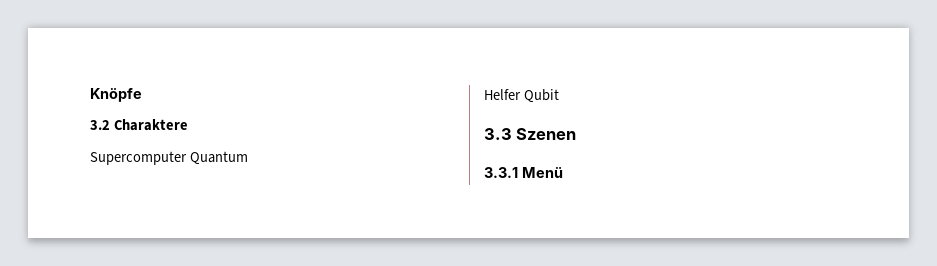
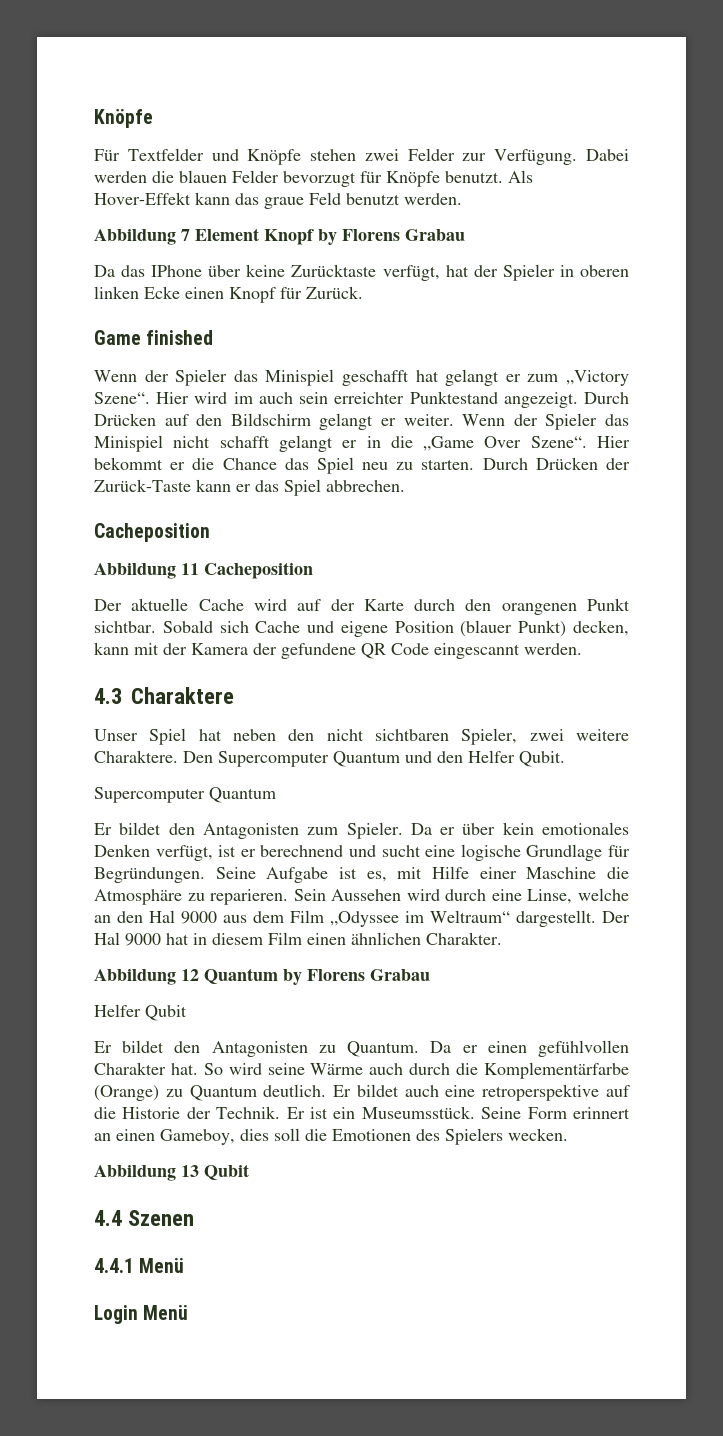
- 3.2 Charaktere
+ Für Textfelder und Knöpfe stehen zwei Felder zur Verfügung. Dabei werden die blauen Felder bevorzugt für Knöpfe benutzt. Als Hover-Effekt kann das graue Feld benutzt werden.
+ Abbildung 7 Element Knopf by Florens Grabau
+ Da das IPhone über keine Zurücktaste verfügt, hat der Spieler in oberen linken Ecke einen Knopf für Zurück.
+ Game finished
+ Wenn der Spieler das Minispiel geschafft hat gelangt er zum „Victory Szene“. Hier wird im auch sein erreichter Punktestand angezeigt. Durch Drücken auf den Bildschirm gelangt er weiter. Wenn der Spieler das Minispiel nicht schafft gelangt er in die „Game Over Szene“. Hier bekommt er die Chance das Spiel neu zu starten. Durch Drücken der Zurück-Taste kann er das Spiel abbrechen.
+ Cacheposition
+ Abbildung 11 Cacheposition
+ Der aktuelle Cache wird auf der Karte durch den orangenen Punkt sichtbar. Sobald sich Cache und eigene Position (blauer Punkt) decken, kann mit der Kamera der gefundene QR Code eingescannt werden.
+ 4.3 Charaktere
+ Unser Spiel hat neben den nicht sichtbaren Spieler, zwei weitere Charaktere. Den Supercomputer Quantum und den Helfer Qubit.
  Supercomputer Quantum
+ Er bildet den Antagonisten zum Spieler. Da er über kein emotionales Denken verfügt, ist er berechnend und sucht eine logische Grundlage für Begründungen. Seine Aufgabe ist es, mit Hilfe einer Maschine die Atmosphäre zu reparieren. Sein Aussehen wird durch eine Linse, welche an den Hal 9000 aus dem Film „Odyssee im Weltraum“ dargestellt. Der Hal 9000 hat in diesem Film einen ähnlichen Charakter.
+ Abbildung 12 Quantum by Florens Grabau
  Helfer Qubit
- 3.3 Szenen
+ Er bildet den Antagonisten zu Quantum. Da er einen gefühlvollen Charakter hat. So wird seine Wärme auch durch die Komplementärfarbe (Orange) zu Quantum deutlich. Er bildet auch eine retroperspektive auf die Historie der Technik. Er ist ein Museumsstück. Seine Form erinnert an einen Gameboy, dies soll die Emotionen des Spielers wecken.
+ Abbildung 13 Qubit
+ 4.4 Szenen
- 3.3.1 Menü
+ 4.4.1 Menü
+ Login Menü

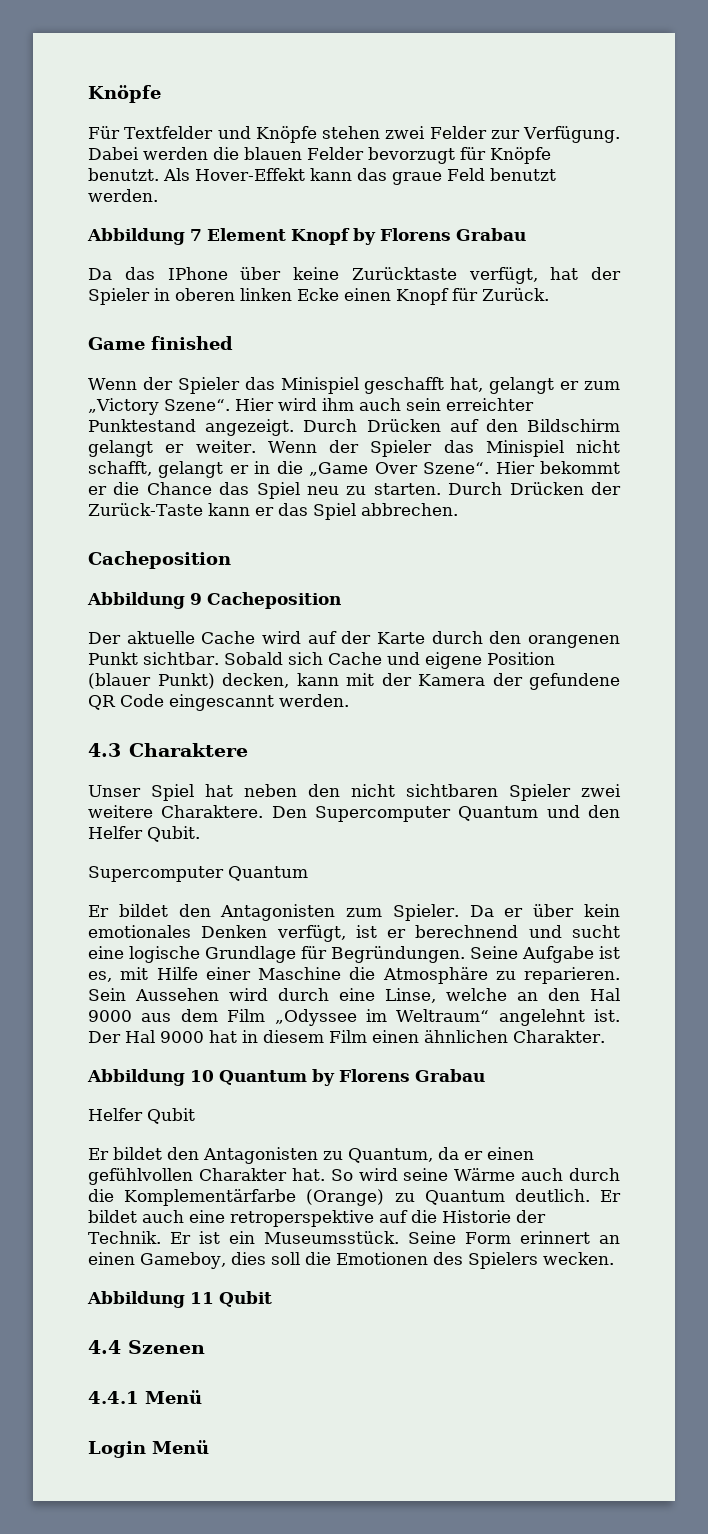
- Wenn der Spieler das Minispiel geschafft hat gelangt er zum „Victory Szene“.
+ Wenn der Spieler das Minispiel geschafft hat, gelangt er zum „Victory Szene“.
- Hier wird im auch sein erreichter Punktestand angezeigt.
+ Hier wird ihm auch sein erreichter Punktestand angezeigt.
- Wenn der Spieler das Minispiel nicht schafft gelangt er in die „Game Over Szene“.
+ Wenn der Spieler das Minispiel nicht schafft, gelangt er in die „Game Over Szene“.
- Abbildung 11 Cacheposition
+ Abbildung 9 Cacheposition
- Unser Spiel hat neben den nicht sichtbaren Spieler, zwei weitere Charaktere.
+ Unser Spiel hat neben den nicht sichtbaren Spieler zwei weitere Charaktere.
- Sein Aussehen wird durch eine Linse, welche an den Hal 9000 aus dem Film „Odyssee im Weltraum“ dargestellt.
+ Sein Aussehen wird durch eine Linse, welche an den Hal 9000 aus dem Film „Odyssee im Weltraum“ angelehnt ist.
- Abbildung 12 Quantum by Florens Grabau
+ Abbildung 10 Quantum by Florens Grabau
- Er bildet den Antagonisten zu Quantum. Da er einen gefühlvollen Charakter hat.
+ Er bildet den Antagonisten zu Quantum, da er einen gefühlvollen Charakter hat.
- Abbildung 13 Qubit
+ Abbildung 11 Qubit

